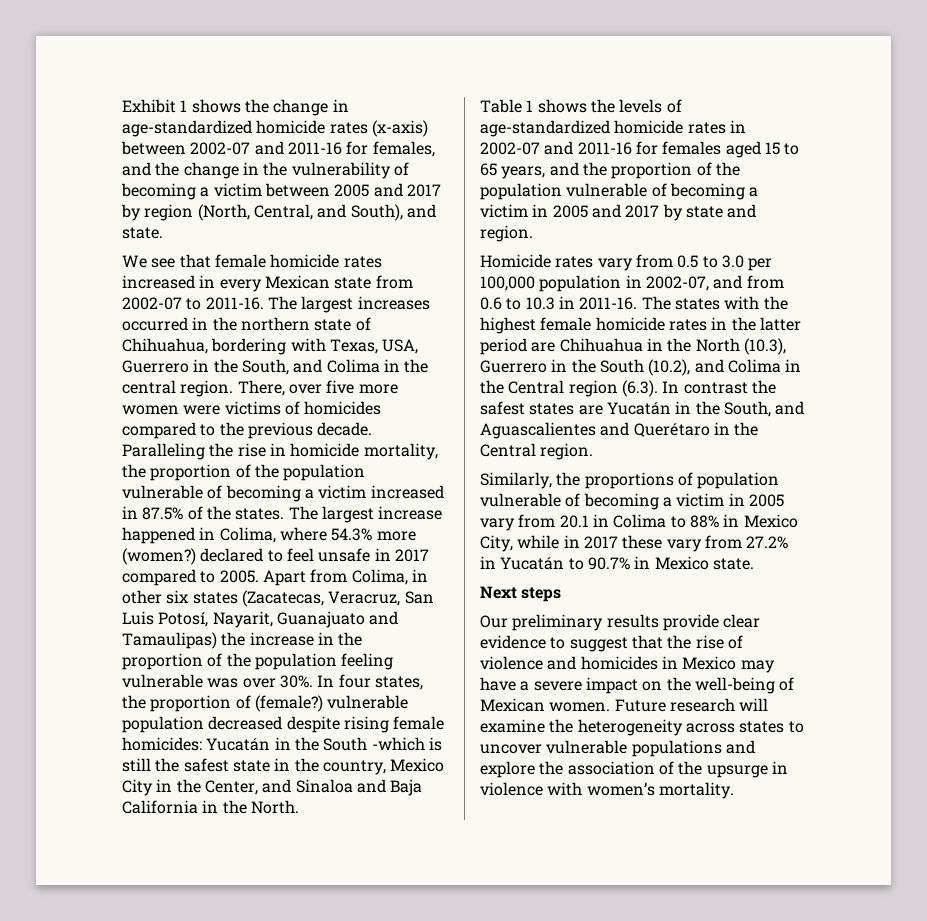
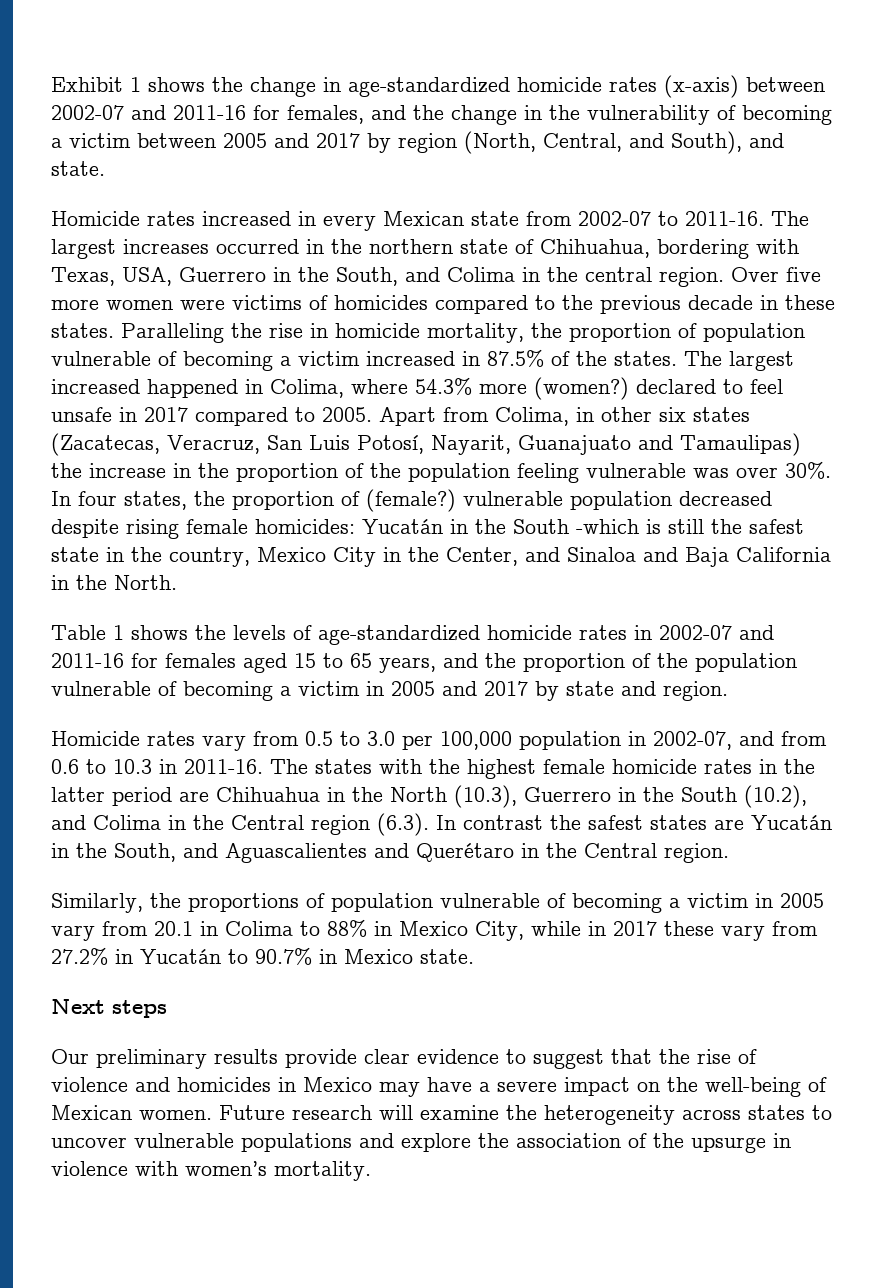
- We see that female homicide rates increased in every Mexican state from 2002-07 to 2011-16.
+ Homicide rates increased in every Mexican state from 2002-07 to 2011-16.
- There, over five more women were victims of homicides compared to the previous decade.
+ Over five more women were victims of homicides compared to the previous decade in these states.
- Paralleling the rise in homicide mortality, the proportion of the population vulnerable of becoming a victim increased in 87.5% of the states.
+ Paralleling the rise in homicide mortality, the proportion of population vulnerable of becoming a victim increased in 87.5% of the states.
- The largest increase happened in Colima, where 54.3% more (women?) declared to feel unsafe in 2017 compared to 2005.
+ The largest increased happened in Colima, where 54.3% more (women?) declared to feel unsafe in 2017 compared to 2005.

